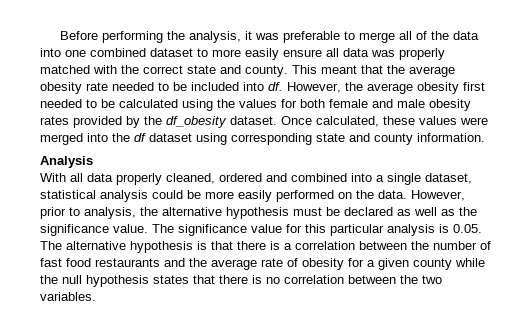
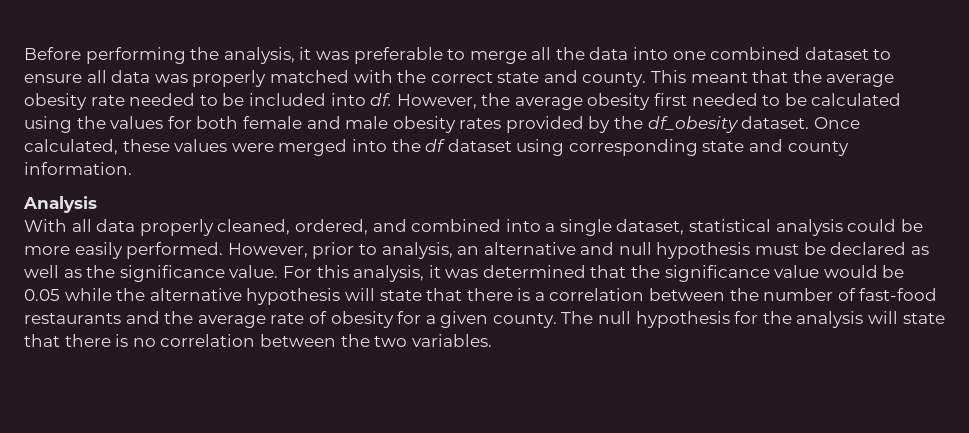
- Before performing the analysis, it was preferable to merge all of the data into one combined dataset to more easily ensure all data was properly matched with the correct state and county.
+ Before performing the analysis, it was preferable to merge all the data into one combined dataset to ensure all data was properly matched with the correct state and county.
- With all data properly cleaned, ordered and combined into a single dataset, statistical analysis could be more easily performed on the data. However, prior to analysis, the alternative hypothesis must be declared as well as the significance value.
+ With all data properly cleaned, ordered, and combined into a single dataset, statistical analysis could be more easily performed. However, prior to analysis, an alternative and null hypothesis must be declared as well as the significance value.
- The significance value for this particular analysis is 0.05. The alternative hypothesis is that there is a correlation between the number of fast food restaurants and the average rate of obesity for a given county while the null hypothesis states that there is no correlation between the two variables.
+ For this analysis, it was determined that the significance value would be 0.05 while the alternative hypothesis will state that there is a correlation between the number of fast-food restaurants and the average rate of obesity for a given county. The null hypothesis for the analysis will state that there is no correlation between the two variables.

